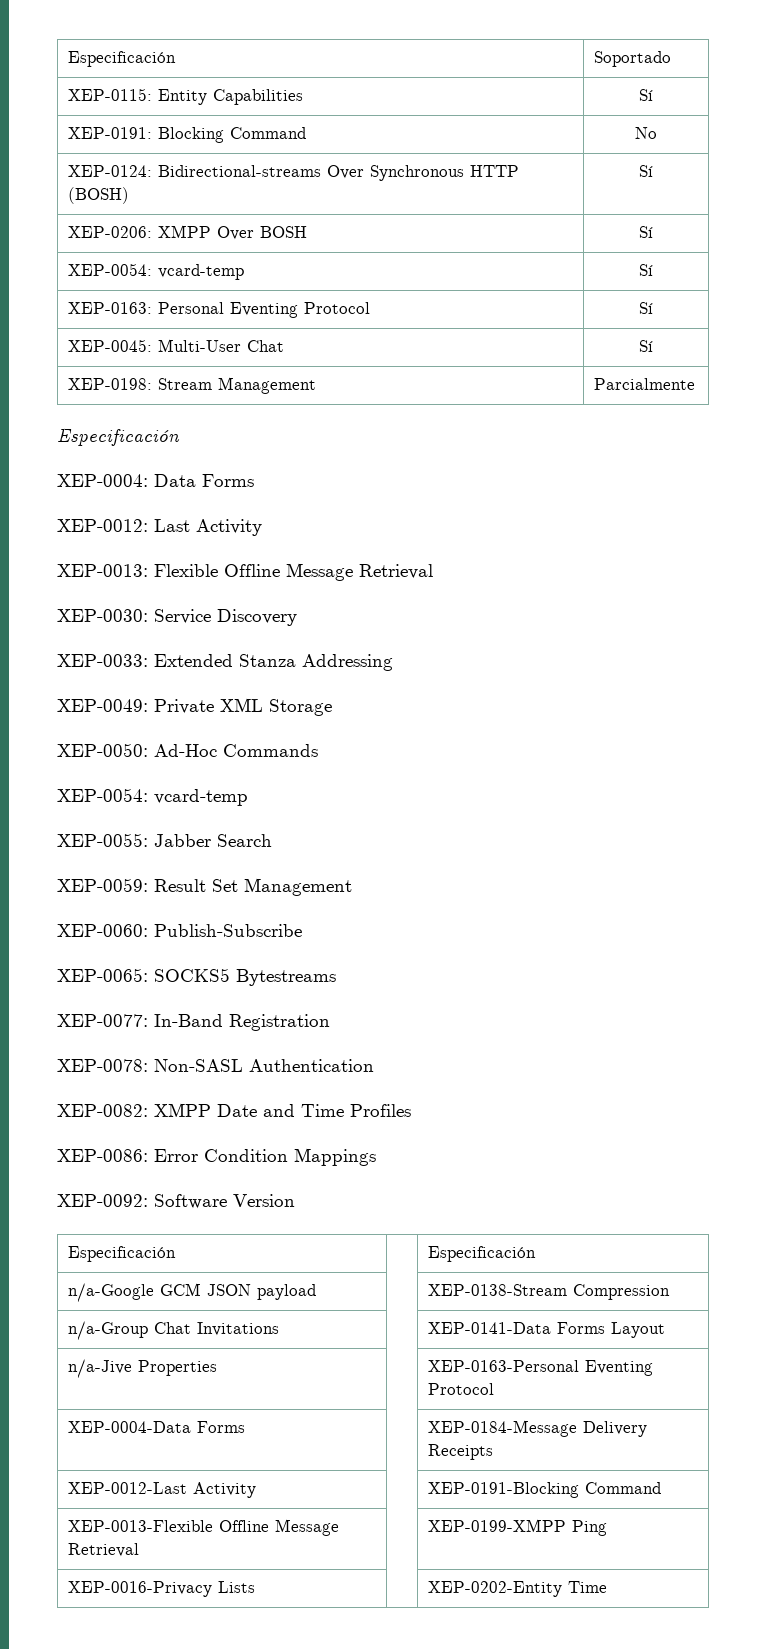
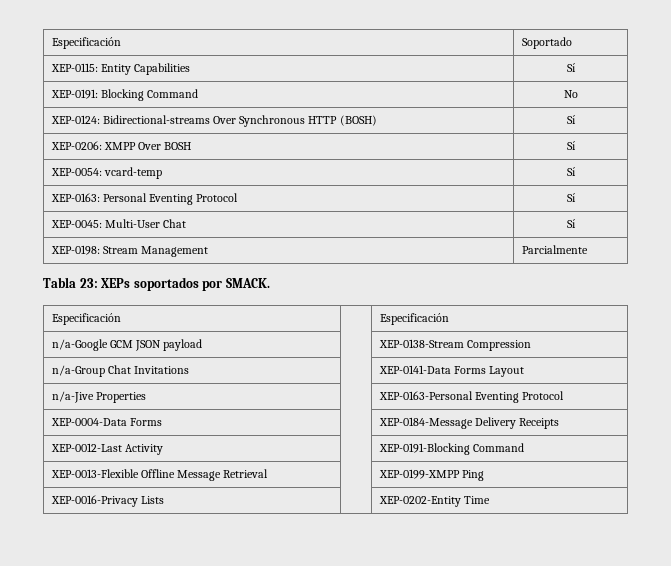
  XEP-0198: Stream Management | Parcialmente
- Especificación
- XEP-0004: Data Forms
- XEP-0012: Last Activity
- XEP-0013: Flexible Offline Message Retrieval
- XEP-0030: Service Discovery
- XEP-0033: Extended Stanza Addressing
- XEP-0049: Private XML Storage
- XEP-0050: Ad-Hoc Commands
- XEP-0054: vcard-temp
- XEP-0055: Jabber Search
- XEP-0059: Result Set Management
- XEP-0060: Publish-Subscribe
- XEP-0065: SOCKS5 Bytestreams
- XEP-0077: In-Band Registration
- XEP-0078: Non-SASL Authentication
- XEP-0082: XMPP Date and Time Profiles
- XEP-0086: Error Condition Mappings
- XEP-0092: Software Version
+ Tabla 23: XEPs soportados por SMACK.

